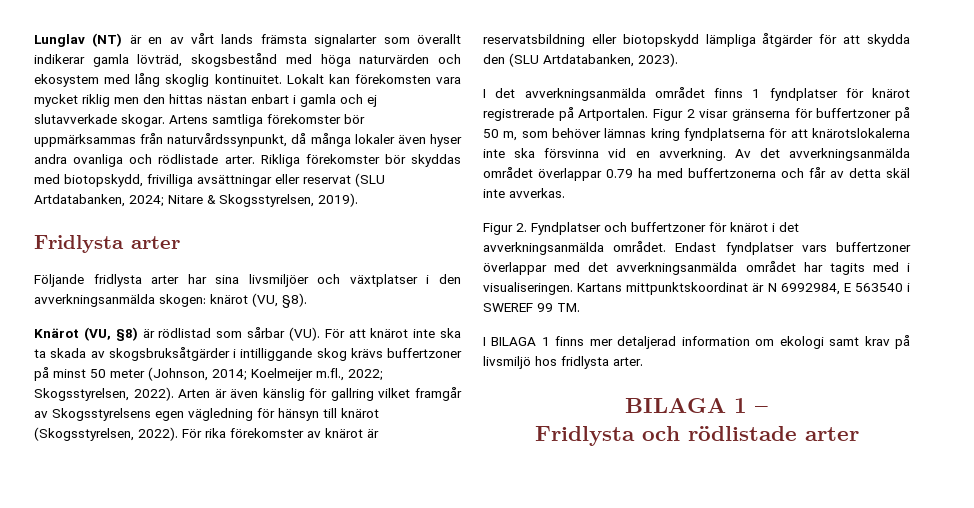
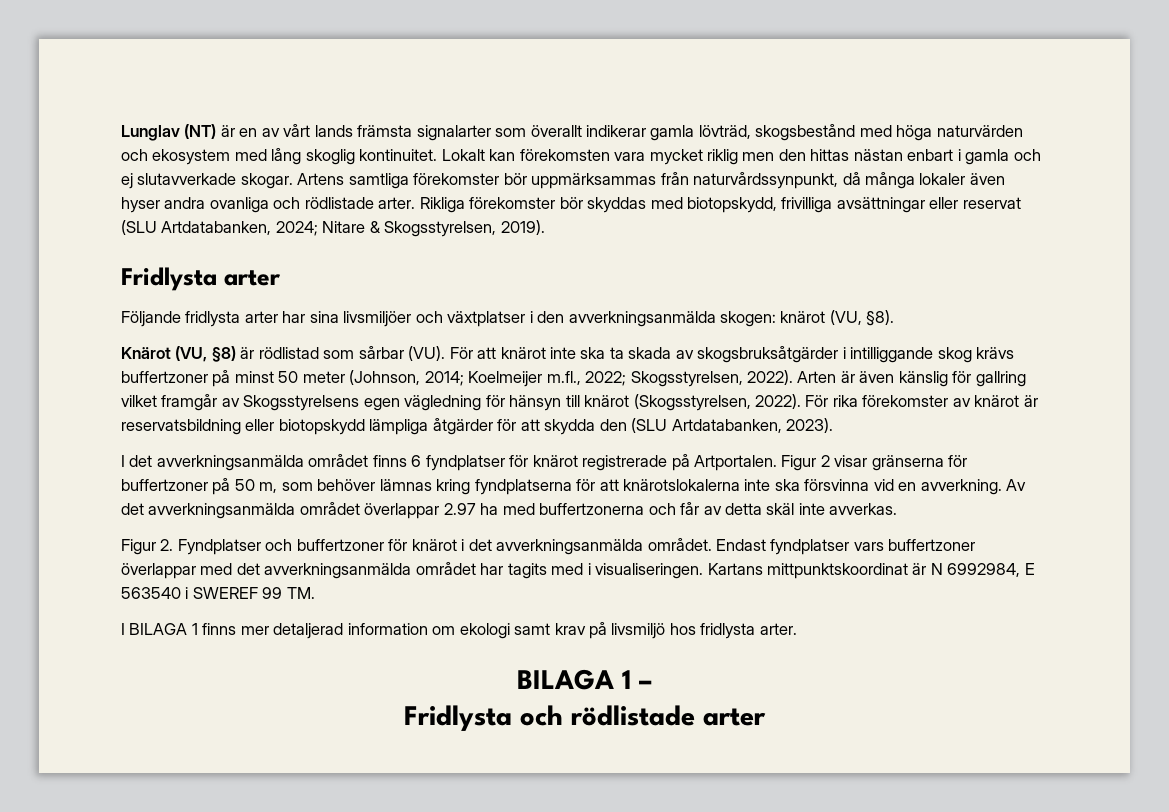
- I det avverkningsanmälda området finns 1 fyndplatser för knärot registrerade på Artportalen.
+ I det avverkningsanmälda området finns 6 fyndplatser för knärot registrerade på Artportalen.
- Av det avverkningsanmälda området överlappar 0.79 ha med buffertzonerna och får av detta skäl inte avverkas.
+ Av det avverkningsanmälda området överlappar 2.97 ha med buffertzonerna och får av detta skäl inte avverkas.

